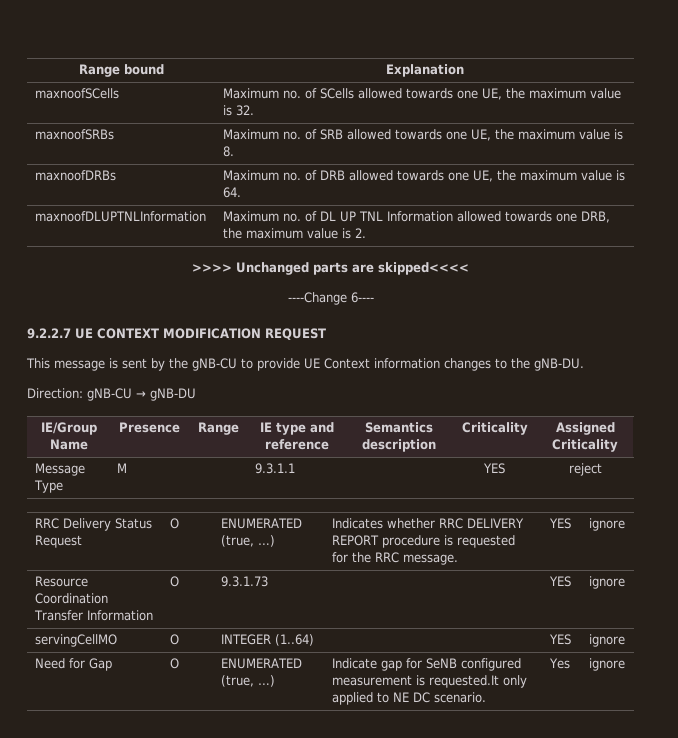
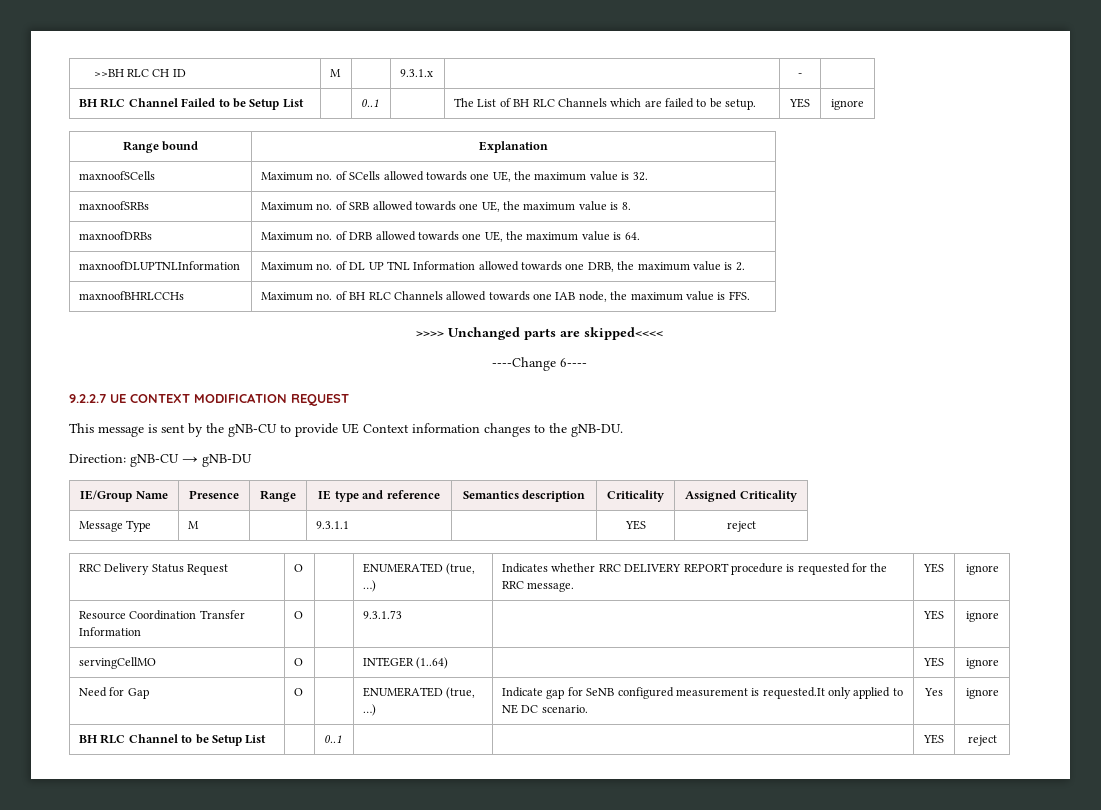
+ >>BH RLC CH ID | M | | 9.3.1.x | | - |
+ BH RLC Channel Failed to be Setup List | | 0..1 | | The List of BH RLC Channels which are failed to be setup. | YES | ignore
+ maxnoofBHRLCCHs | Maximum no. of BH RLC Channels allowed towards one IAB node, the maximum value is FFS.
+ BH RLC Channel to be Setup List | | 0..1 | | | YES | reject

